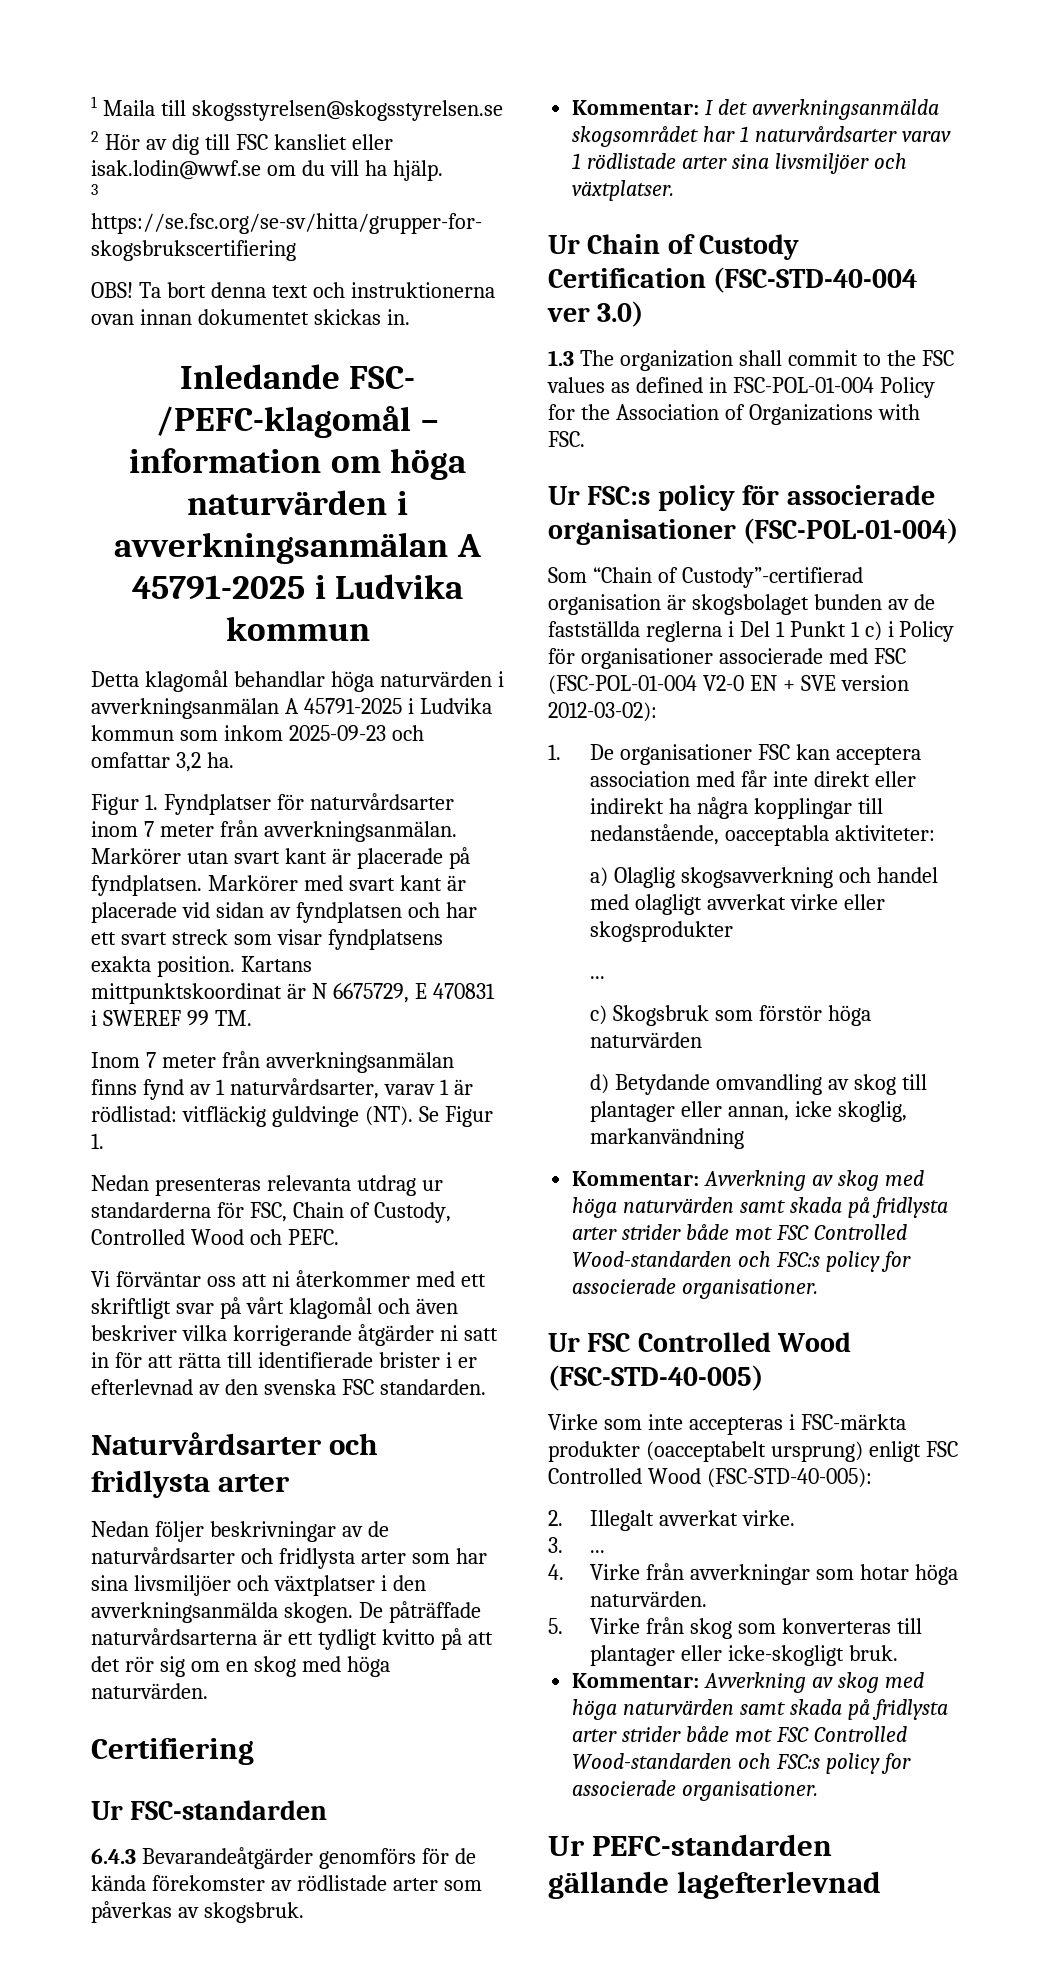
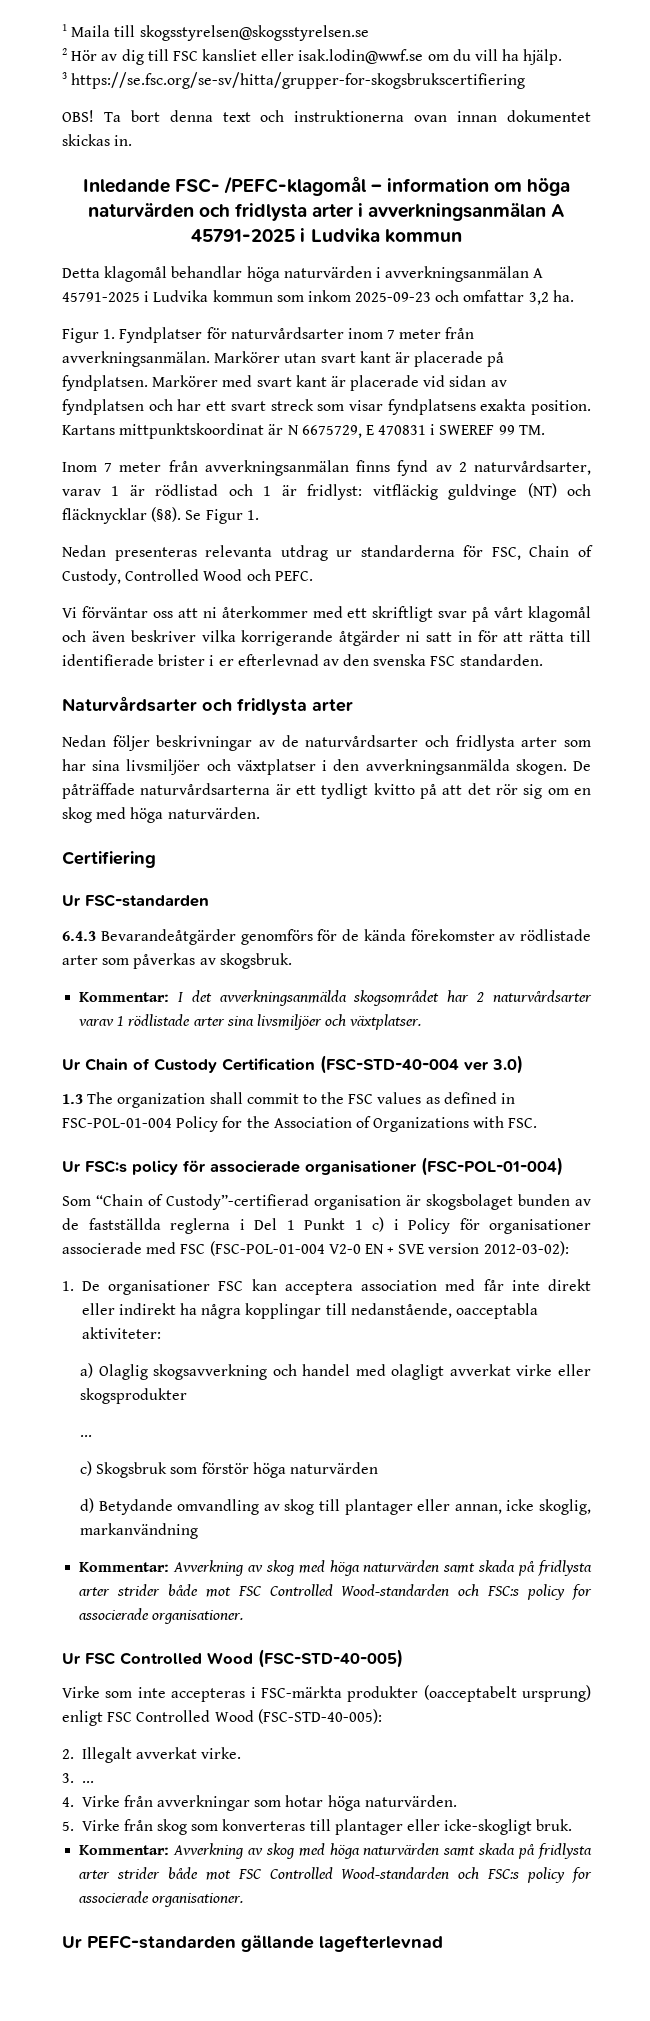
- Inledande FSC- /PEFC-klagomål – information om höga naturvärden i avverkningsanmälan A 45791-2025 i Ludvika kommun
+ Inledande FSC- /PEFC-klagomål – information om höga naturvärden och fridlysta arter i avverkningsanmälan A 45791-2025 i Ludvika kommun
- Inom 7 meter från avverkningsanmälan finns fynd av 1 naturvårdsarter, varav 1 är rödlistad: vitfläckig guldvinge (NT). Se Figur 1.
+ Inom 7 meter från avverkningsanmälan finns fynd av 2 naturvårdsarter, varav 1 är rödlistad och 1 är fridlyst: vitfläckig guldvinge (NT) och fläcknycklar (§8). Se Figur 1.
- Kommentar: I det avverkningsanmälda skogsområdet har 1 naturvårdsarter varav 1 rödlistade arter sina livsmiljöer och växtplatser.
+ Kommentar: I det avverkningsanmälda skogsområdet har 2 naturvårdsarter varav 1 rödlistade arter sina livsmiljöer och växtplatser.

